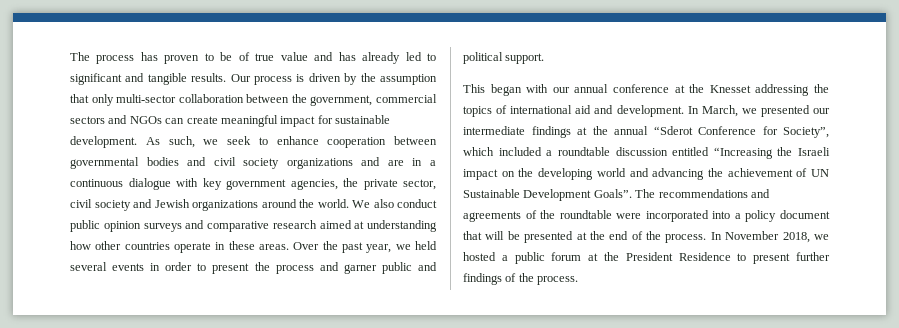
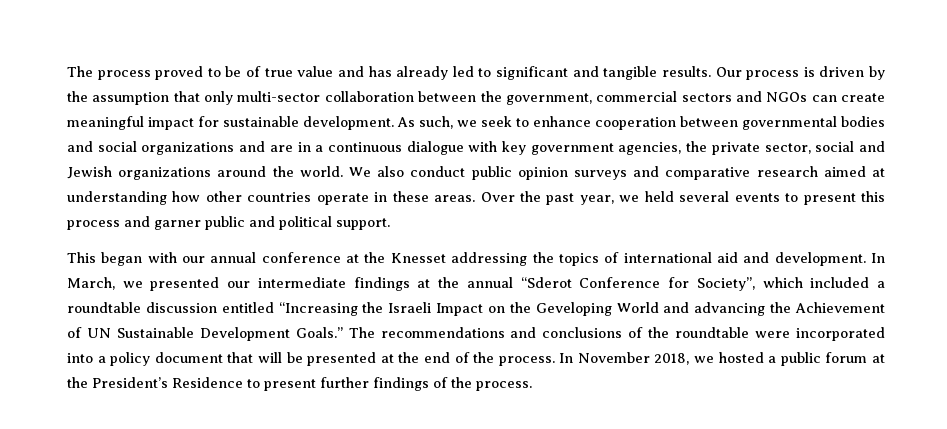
- The process has proven to be of true value and has already led to significant and tangible results.
+ The process proved to be of true value and has already led to significant and tangible results.
- As such, we seek to enhance cooperation between governmental bodies and civil society organizations and are in a continuous dialogue with key government agencies, the private sector, civil society and Jewish organizations around the world.
+ As such, we seek to enhance cooperation between governmental bodies and social organizations and are in a continuous dialogue with key government agencies, the private sector, social and Jewish organizations around the world.
- Over the past year, we held several events in order to present the process and garner public and political support.
+ Over the past year, we held several events to present this process and garner public and political support.
- In March, we presented our intermediate findings at the annual “Sderot Conference for Society”, which included a roundtable discussion entitled “Increasing the Israeli impact on the developing world and advancing the achievement of UN Sustainable Development Goals”.
+ In March, we presented our intermediate findings at the annual “Sderot Conference for Society”, which included a roundtable discussion entitled “Increasing the Israeli Impact on the Geveloping World and advancing the Achievement of UN Sustainable Development Goals.”
- The recommendations and agreements of the roundtable were incorporated into a policy document that will be presented at the end of the process.
+ The recommendations and conclusions of the roundtable were incorporated into a policy document that will be presented at the end of the process.
- In November 2018, we hosted a public forum at the President Residence to present further findings of the process.
+ In November 2018, we hosted a public forum at the President’s Residence to present further findings of the process.

